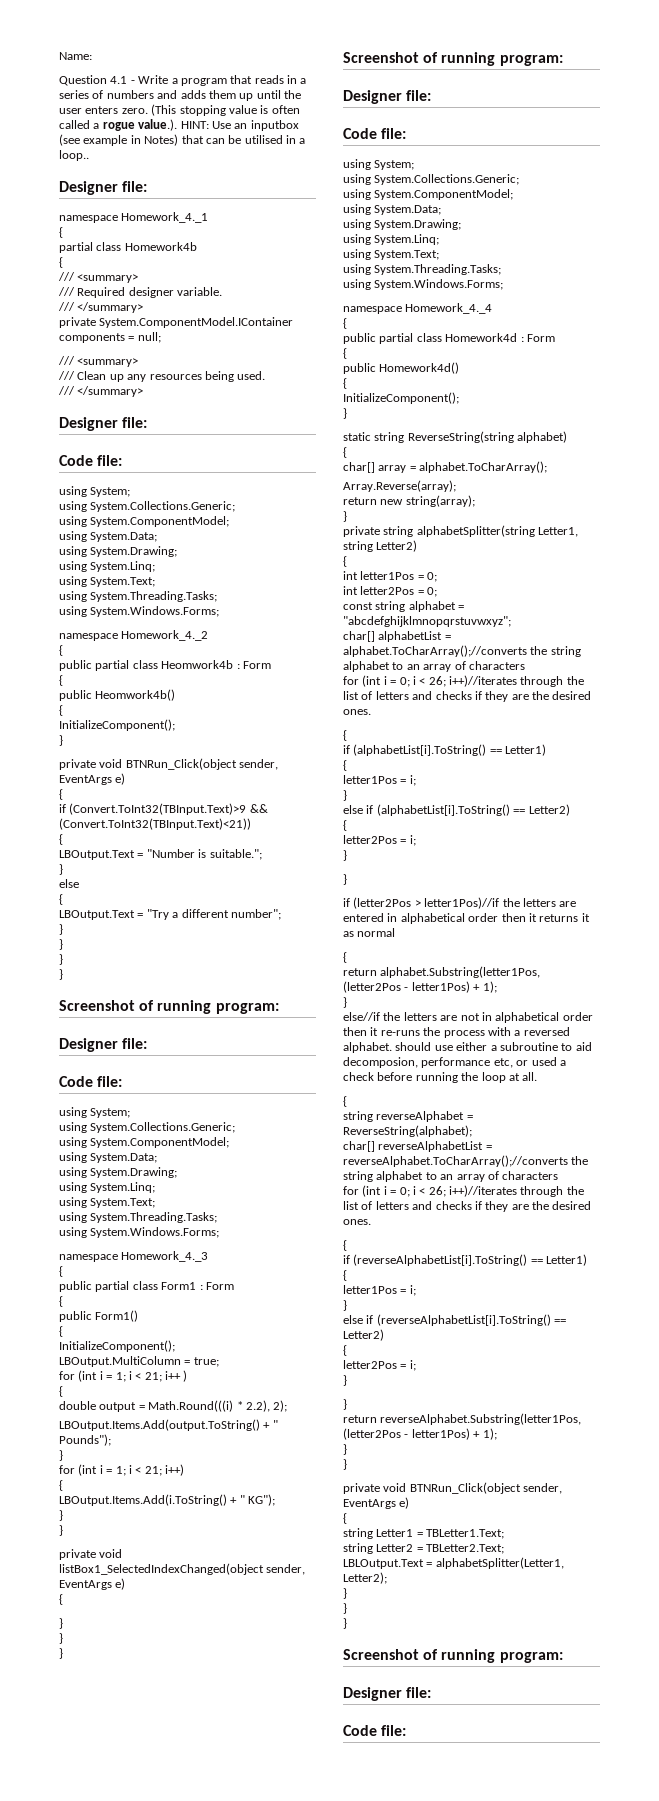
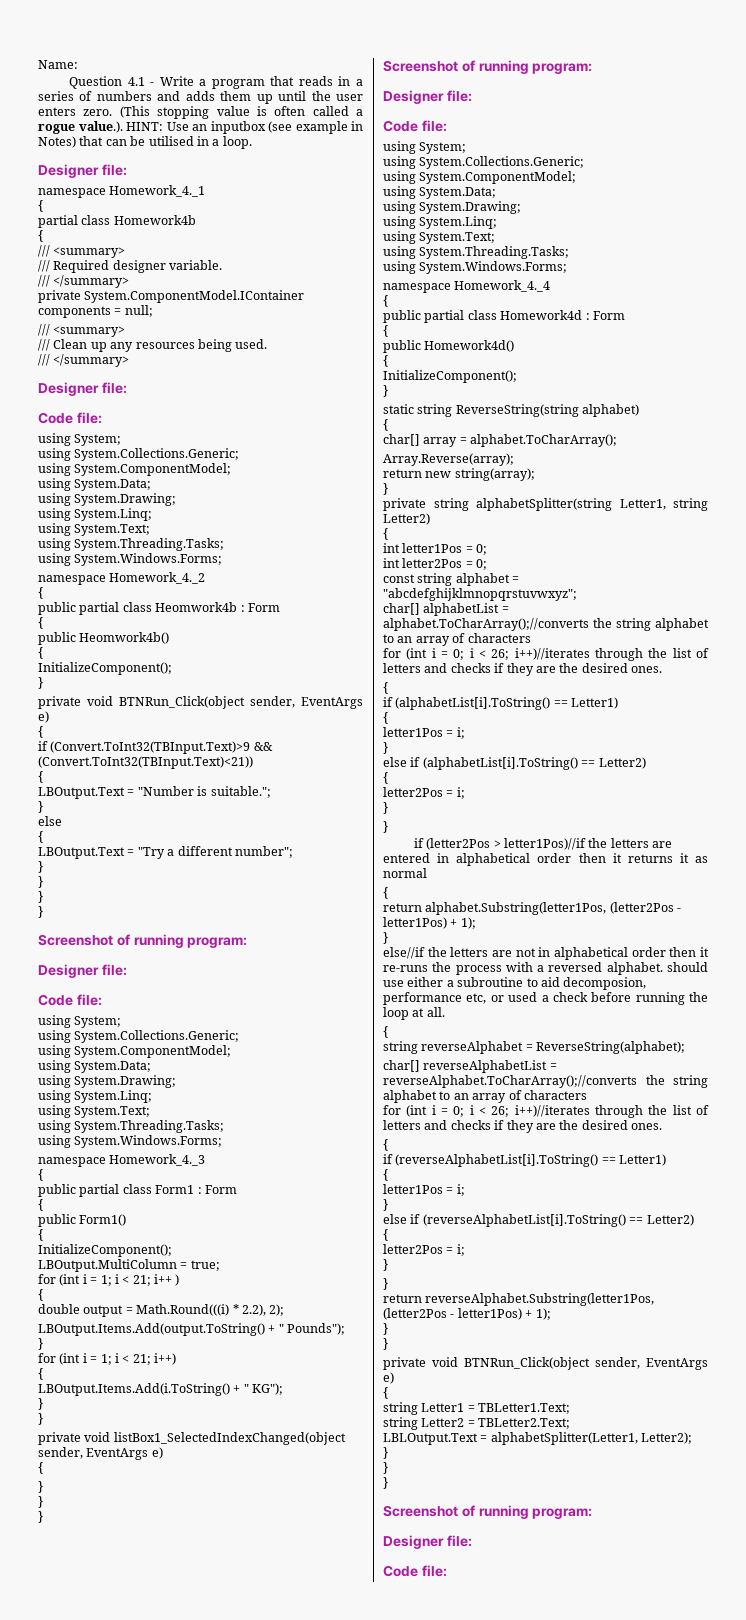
- (This stopping value is often called a rogue value.). HINT: Use an inputbox (see example in Notes) that can be utilised in a loop..
+ (This stopping value is often called a rogue value.). HINT: Use an inputbox (see example in Notes) that can be utilised in a loop.

